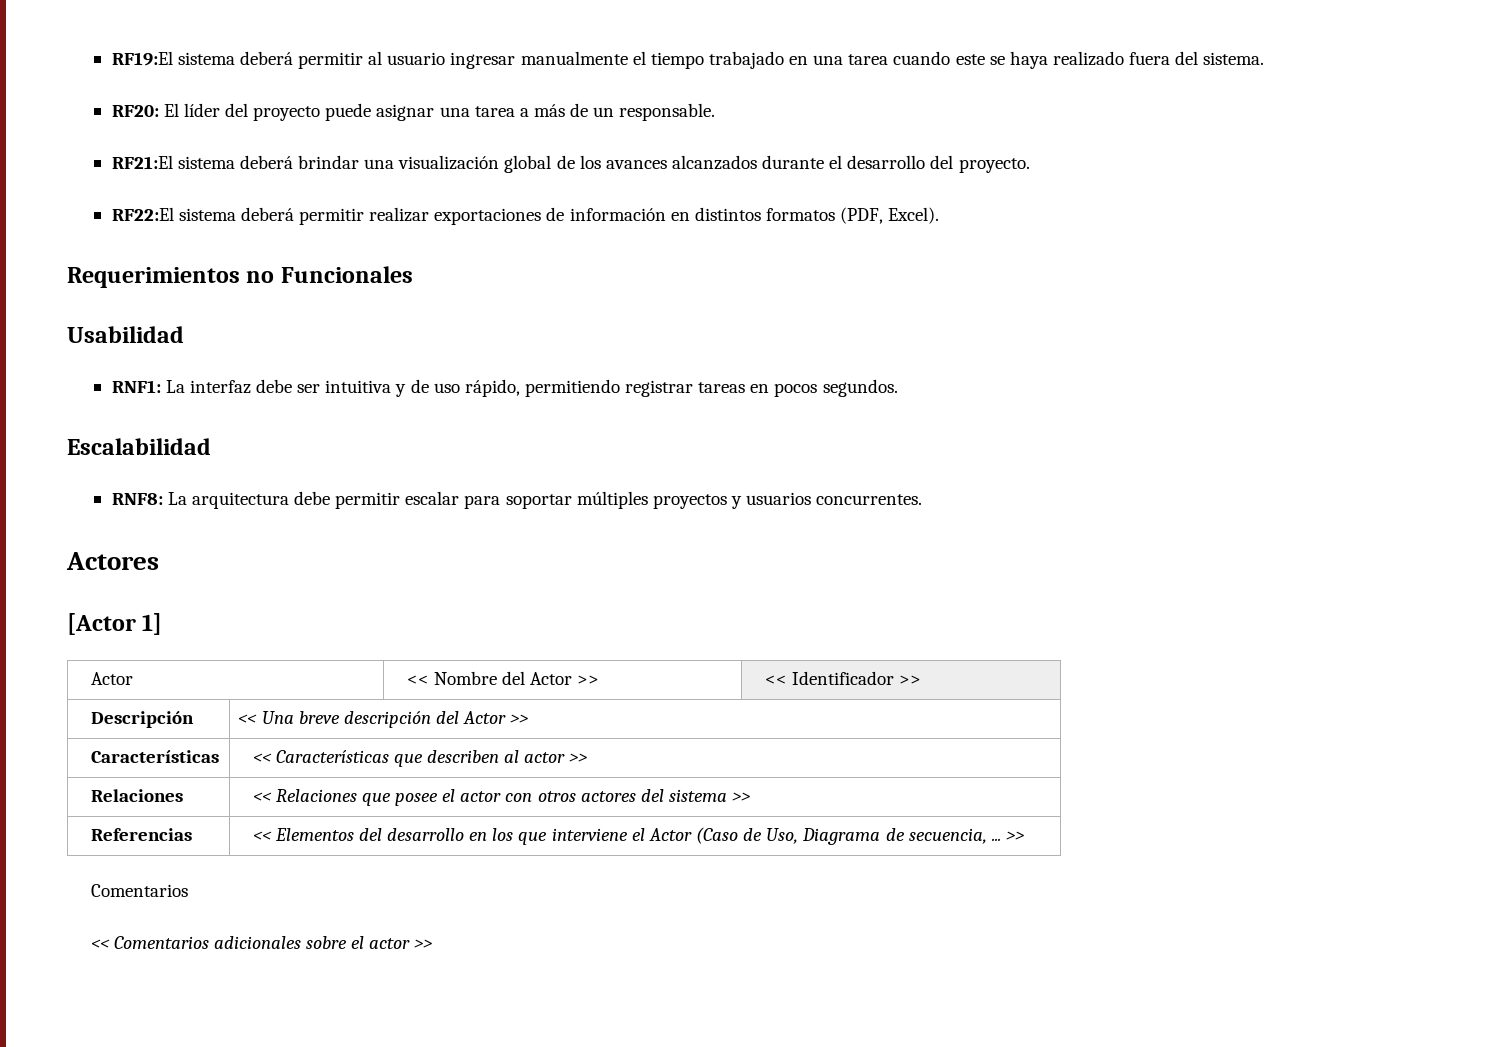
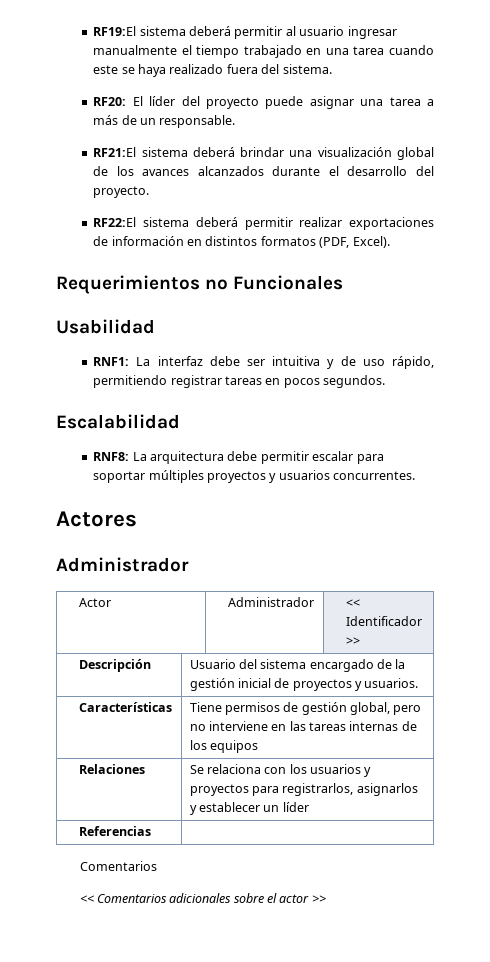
  Actores
- [Actor 1]
+ Administrador
- Actor | << Nombre del Actor >> | << Identificador >>
+ Actor | Administrador | << Identificador >>
- Descripción | << Una breve descripción del Actor >>
- Características | << Características que describen al actor >>
- Relaciones | << Relaciones que posee el actor con otros actores del sistema >>
- Referencias | << Elementos del desarrollo en los que interviene el Actor (Caso de Uso, Diagrama de secuencia, ... >>
+ Descripción | Usuario del sistema encargado de la gestión inicial de proyectos y usuarios.
+ Características | Tiene permisos de gestión global, pero no interviene en las tareas internas de los equipos
+ Relaciones | Se relaciona con los usuarios y proyectos para registrarlos, asignarlos y establecer un líder
+ Referencias |

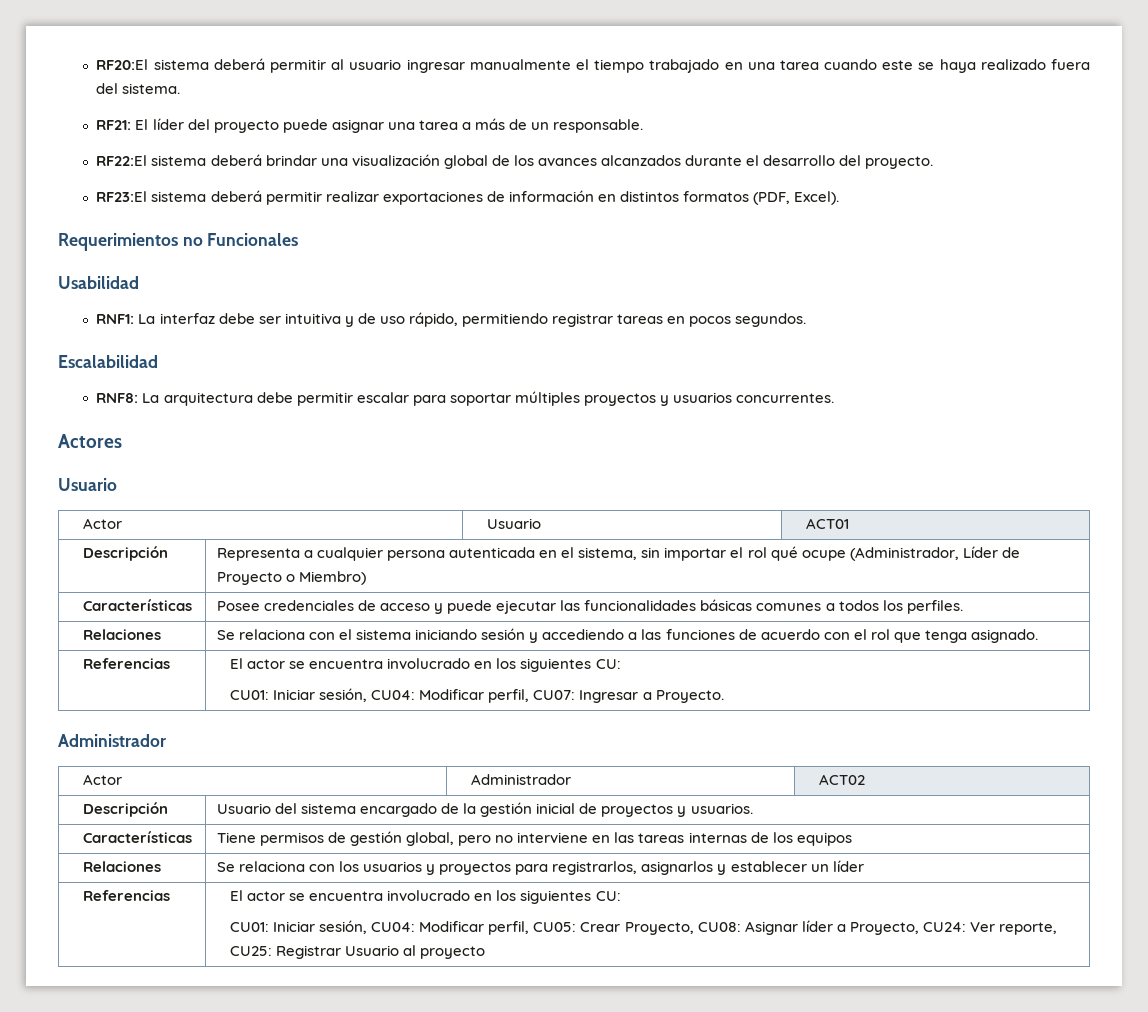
- RF19:El sistema deberá permitir al usuario ingresar manualmente el tiempo trabajado en una tarea cuando este se haya realizado fuera del sistema.
+ RF20:El sistema deberá permitir al usuario ingresar manualmente el tiempo trabajado en una tarea cuando este se haya realizado fuera del sistema.
- RF20: El líder del proyecto puede asignar una tarea a más de un responsable.
+ RF21: El líder del proyecto puede asignar una tarea a más de un responsable.
- RF21:El sistema deberá brindar una visualización global de los avances alcanzados durante el desarrollo del proyecto.
+ RF22:El sistema deberá brindar una visualización global de los avances alcanzados durante el desarrollo del proyecto.
- RF22:El sistema deberá permitir realizar exportaciones de información en distintos formatos (PDF, Excel).
+ RF23:El sistema deberá permitir realizar exportaciones de información en distintos formatos (PDF, Excel).
  Actores
+ Usuario
+ Actor | Usuario | ACT01
+ Descripción | Representa a cualquier persona autenticada en el sistema, sin importar el rol qué ocupe (Administrador, Líder de Proyecto o Miembro)
+ Características | Posee credenciales de acceso y puede ejecutar las funcionalidades básicas comunes a todos los perfiles.
+ Relaciones | Se relaciona con el sistema iniciando sesión y accediendo a las funciones de acuerdo con el rol que tenga asignado.
+ Referencias | El actor se encuentra involucrado en los siguientes CU:
+ CU01: Iniciar sesión, CU04: Modificar perfil, CU07: Ingresar a Proyecto.
- Actor | Administrador | << Identificador >>
+ Actor | Administrador | ACT02
  Relaciones | Se relaciona con los usuarios y proyectos para registrarlos, asignarlos y establecer un líder
- Referencias |
- Comentarios
- << Comentarios adicionales sobre el actor >>
+ Referencias | El actor se encuentra involucrado en los siguientes CU:
+ CU01: Iniciar sesión, CU04: Modificar perfil, CU05: Crear Proyecto, CU08: Asignar líder a Proyecto, CU24: Ver reporte, CU25: Registrar Usuario al proyecto

